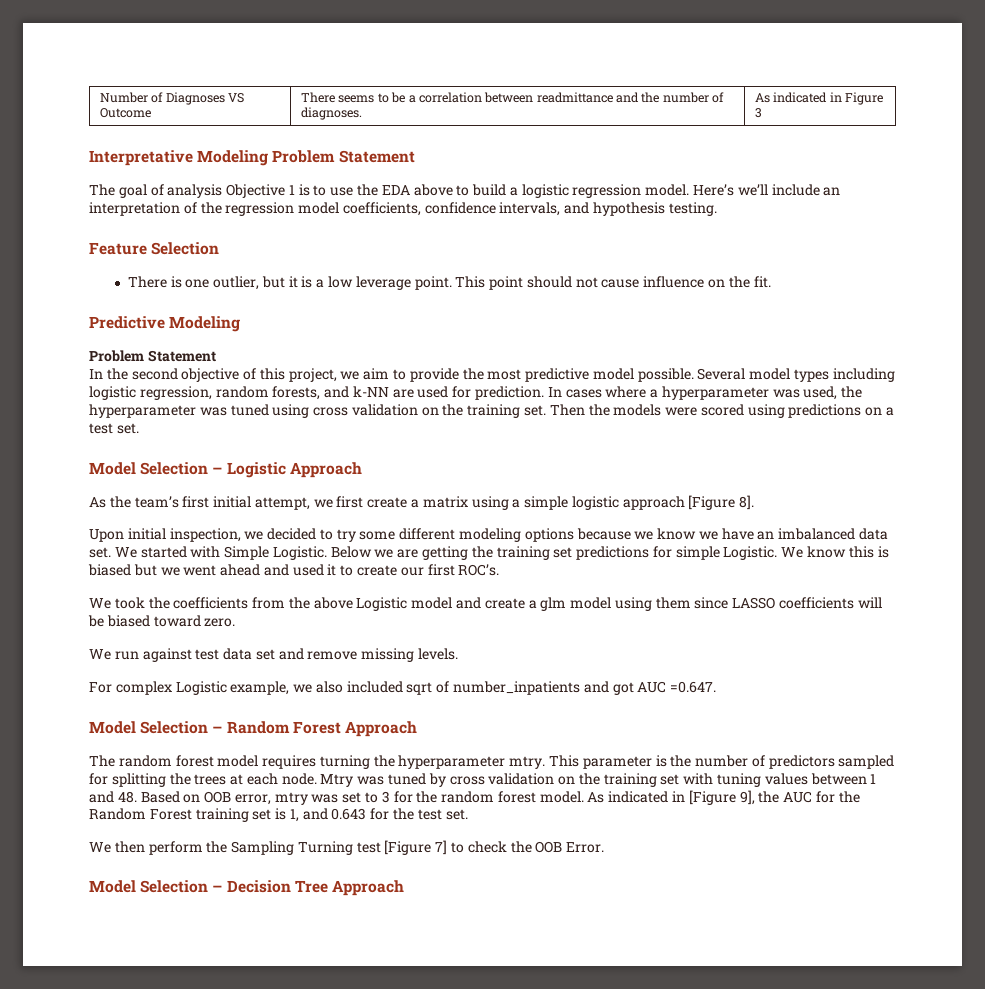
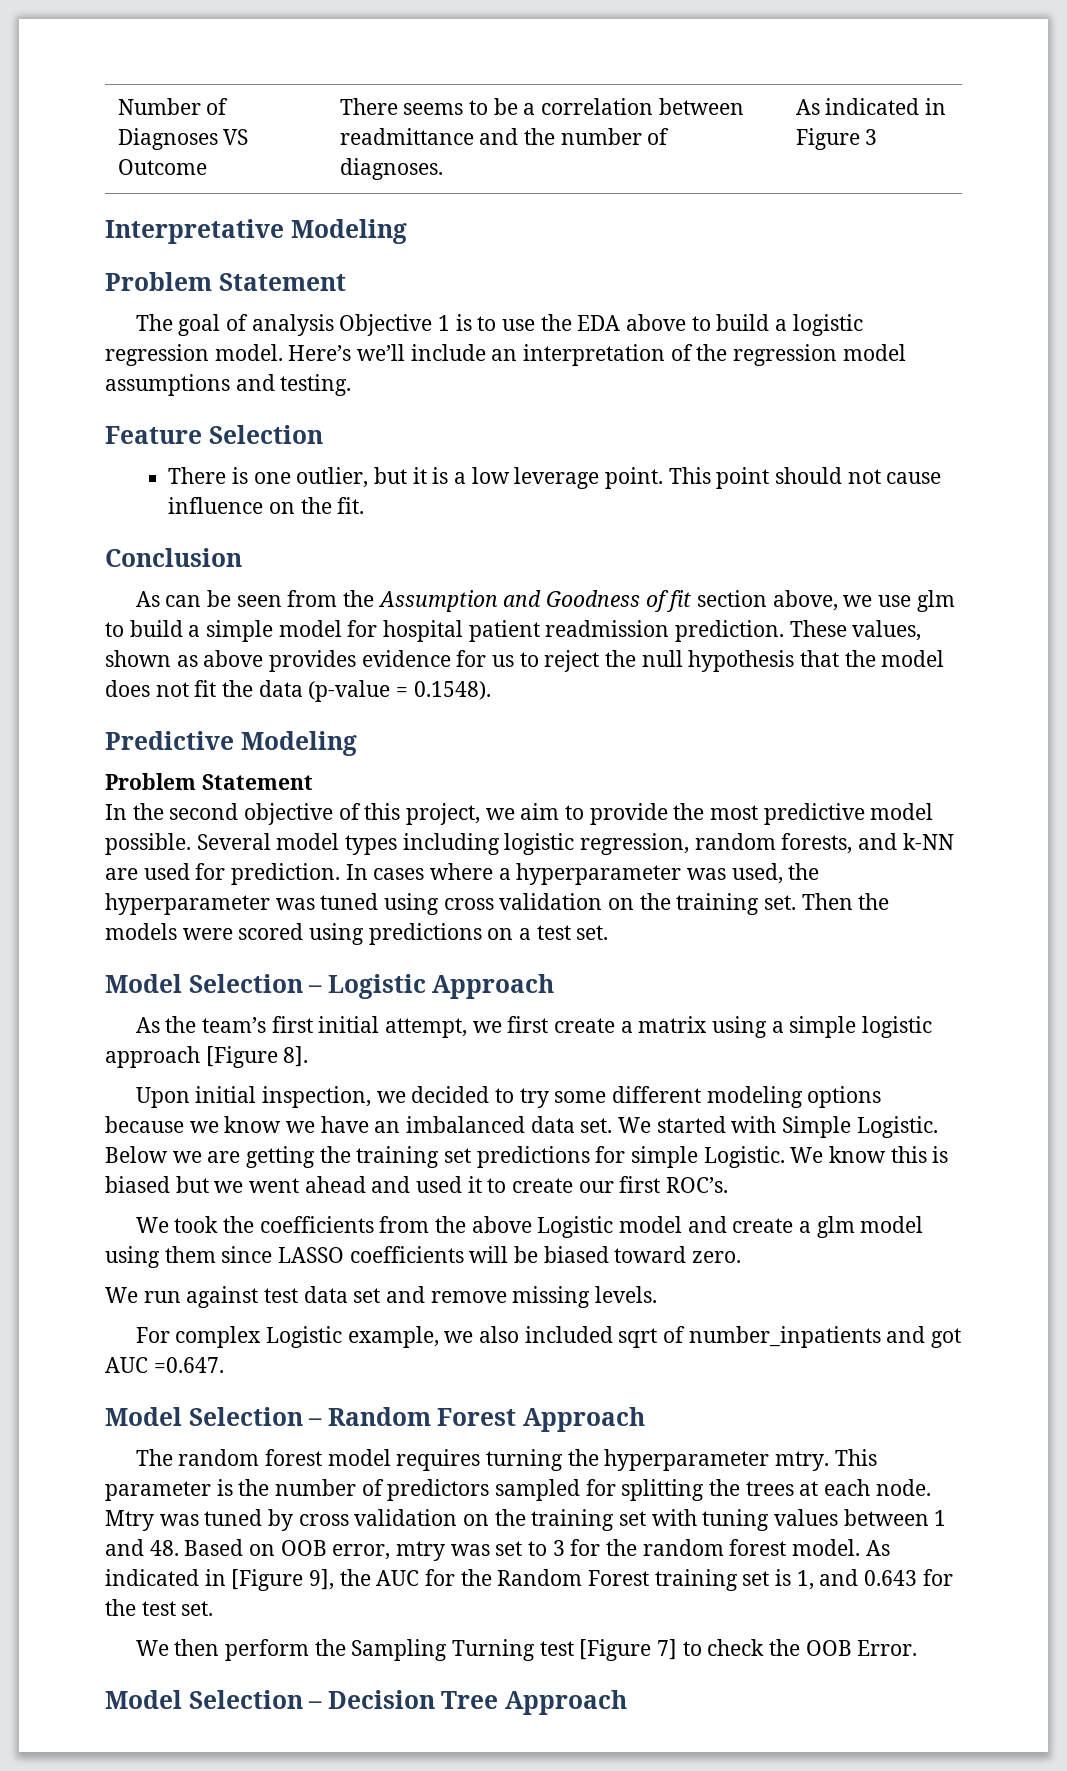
- Interpretative Modeling Problem Statement
+ Interpretative Modeling
+ Problem Statement
- Here’s we’ll include an interpretation of the regression model coefficients, confidence intervals, and hypothesis testing.
+ Here’s we’ll include an interpretation of the regression model assumptions and testing.
+ Conclusion
+ As can be seen from the Assumption and Goodness of fit section above, we use glm to build a simple model for hospital patient readmission prediction. These values, shown as above provides evidence for us to reject the null hypothesis that the model does not fit the data (p-value = 0.1548).

